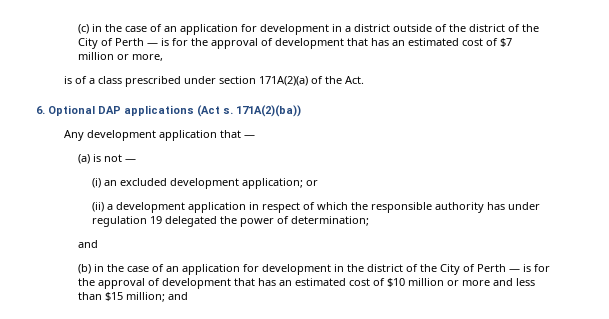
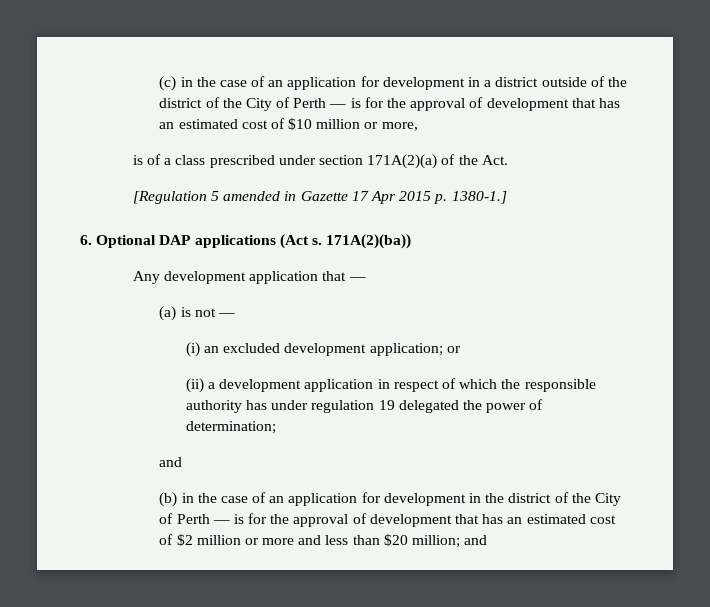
- (c) in the case of an application for development in a district outside of the district of the City of Perth — is for the approval of development that has an estimated cost of $7 million or more,
+ (c) in the case of an application for development in a district outside of the district of the City of Perth — is for the approval of development that has an estimated cost of $10 million or more,
+ [Regulation 5 amended in Gazette 17 Apr 2015 p. 1380-1.]
- (b) in the case of an application for development in the district of the City of Perth — is for the approval of development that has an estimated cost of $10 million or more and less than $15 million; and
+ (b) in the case of an application for development in the district of the City of Perth — is for the approval of development that has an estimated cost of $2 million or more and less than $20 million; and

